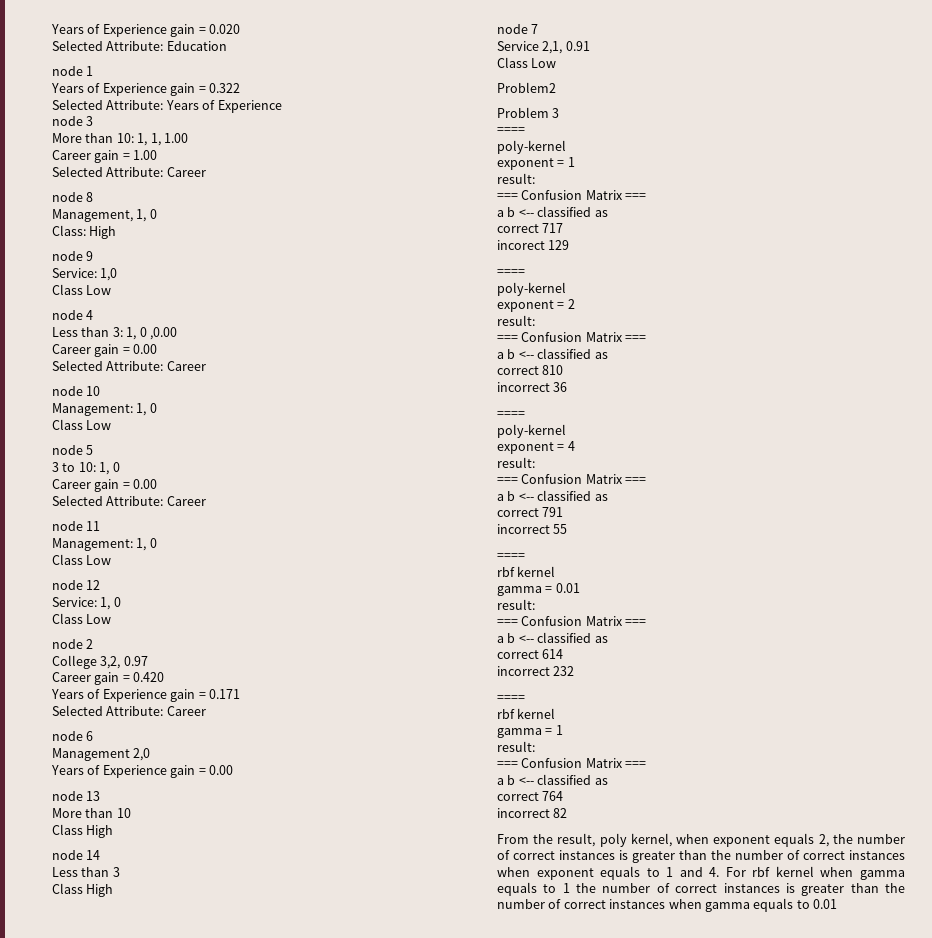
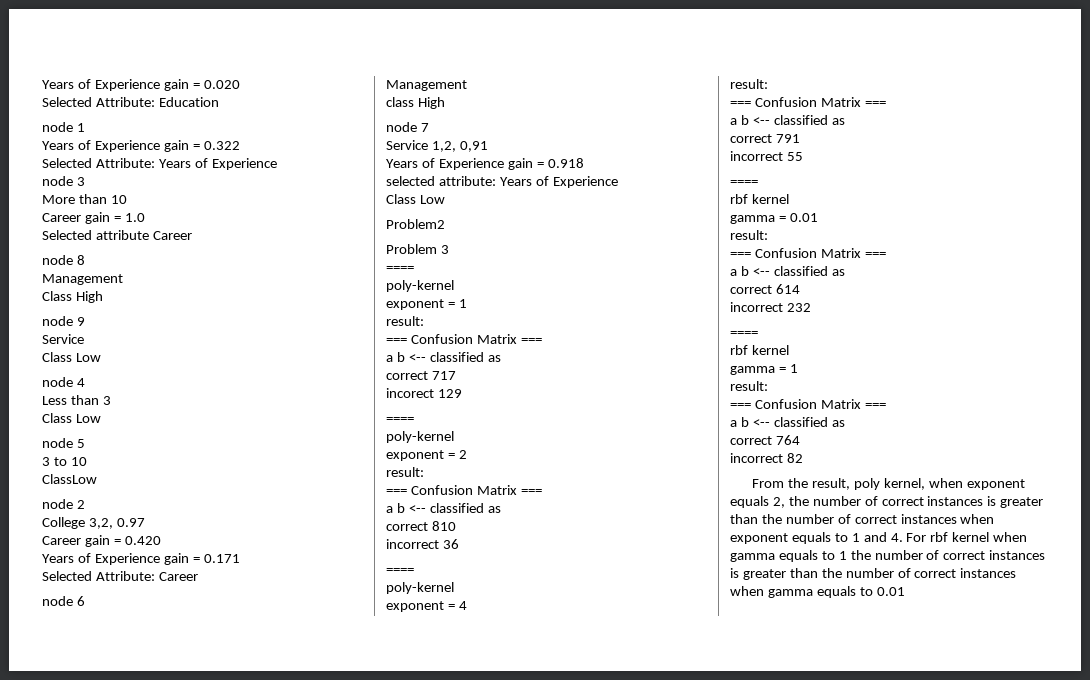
- More than 10: 1, 1, 1.00
- Career gain = 1.00
- Selected Attribute: Career
+ More than 10
+ Career gain = 1.0
+ Selected attribute Career
  node 8
- Management, 1, 0
- Class: High
+ Management
+ Class High
  node 9
- Service: 1,0
+ Service
- Less than 3: 1, 0 ,0.00
- Career gain = 0.00
- Selected Attribute: Career
- node 10
- Management: 1, 0
+ Less than 3
- 3 to 10: 1, 0
- Career gain = 0.00
- Selected Attribute: Career
- node 11
- Management: 1, 0
- Class Low
- node 12
- Service: 1, 0
- Class Low
+ 3 to 10
+ ClassLow
  node 6
- Management 2,0
- Years of Experience gain = 0.00
- node 13
- More than 10
- Class High
- node 14
- Less than 3
- Class High
+ Management
+ class High
  node 7
- Service 2,1, 0.91
+ Service 1,2, 0,91
+ Years of Experience gain = 0.918
+ selected attribute: Years of Experience

